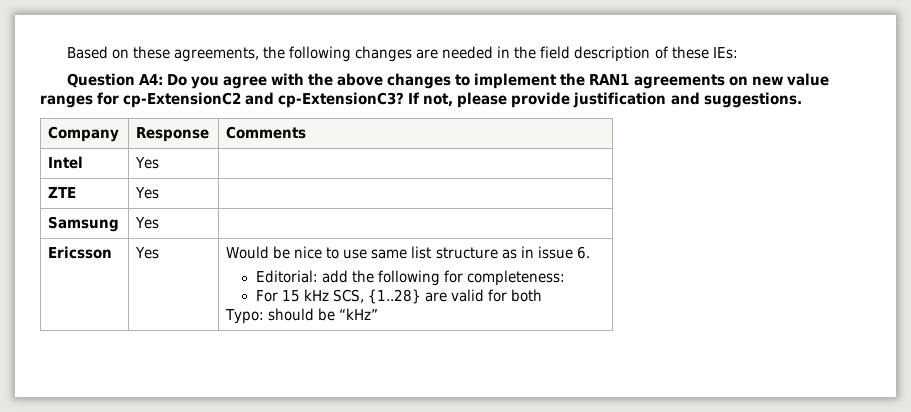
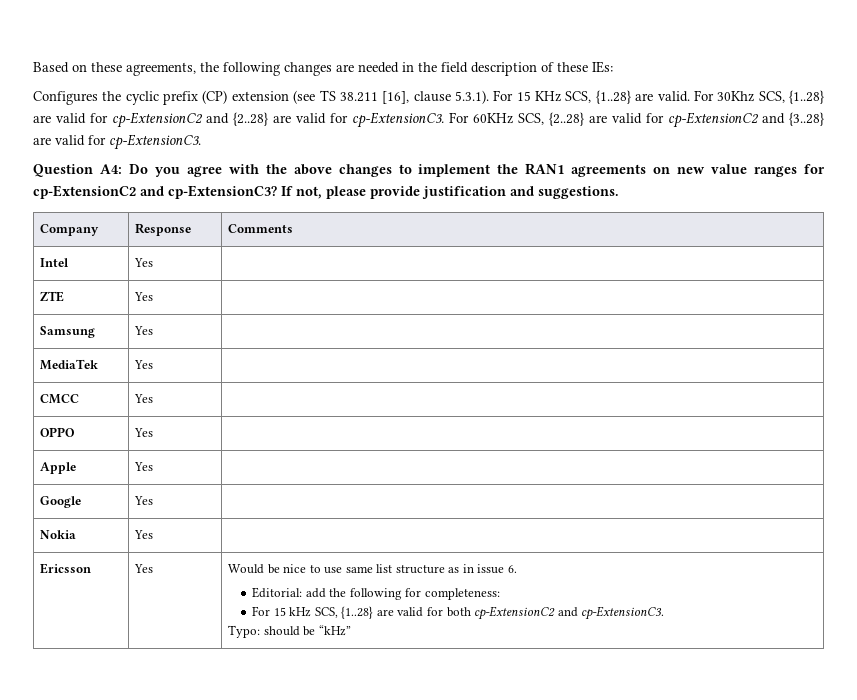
+ Configures the cyclic prefix (CP) extension (see TS 38.211 [16], clause 5.3.1). For 15 KHz SCS, {1..28} are valid. For 30Khz SCS, {1..28} are valid for cp-ExtensionC2 and {2..28} are valid for cp-ExtensionC3. For 60KHz SCS, {2..28} are valid for cp-ExtensionC2 and {3..28} are valid for cp-ExtensionC3.
+ MediaTek | Yes |
+ CMCC | Yes |
+ OPPO | Yes |
+ Apple | Yes |
+ Google | Yes |
+ Nokia | Yes |
  Ericsson | Yes | Would be nice to use same list structure as in issue 6.
  Editorial: add the following for completeness:
- For 15 kHz SCS, {1..28} are valid for both
+ For 15 kHz SCS, {1..28} are valid for both cp-ExtensionC2 and cp-ExtensionC3.

